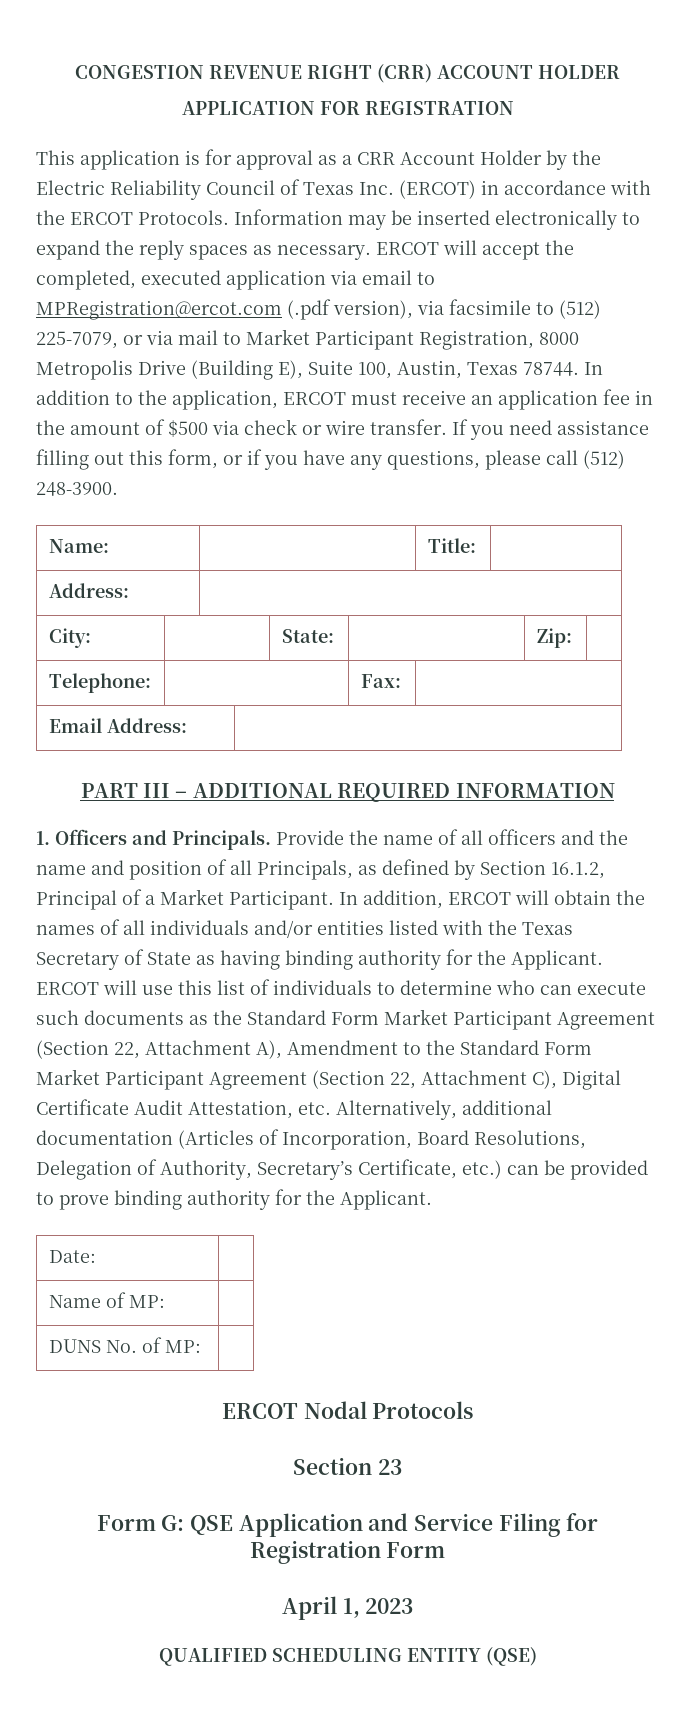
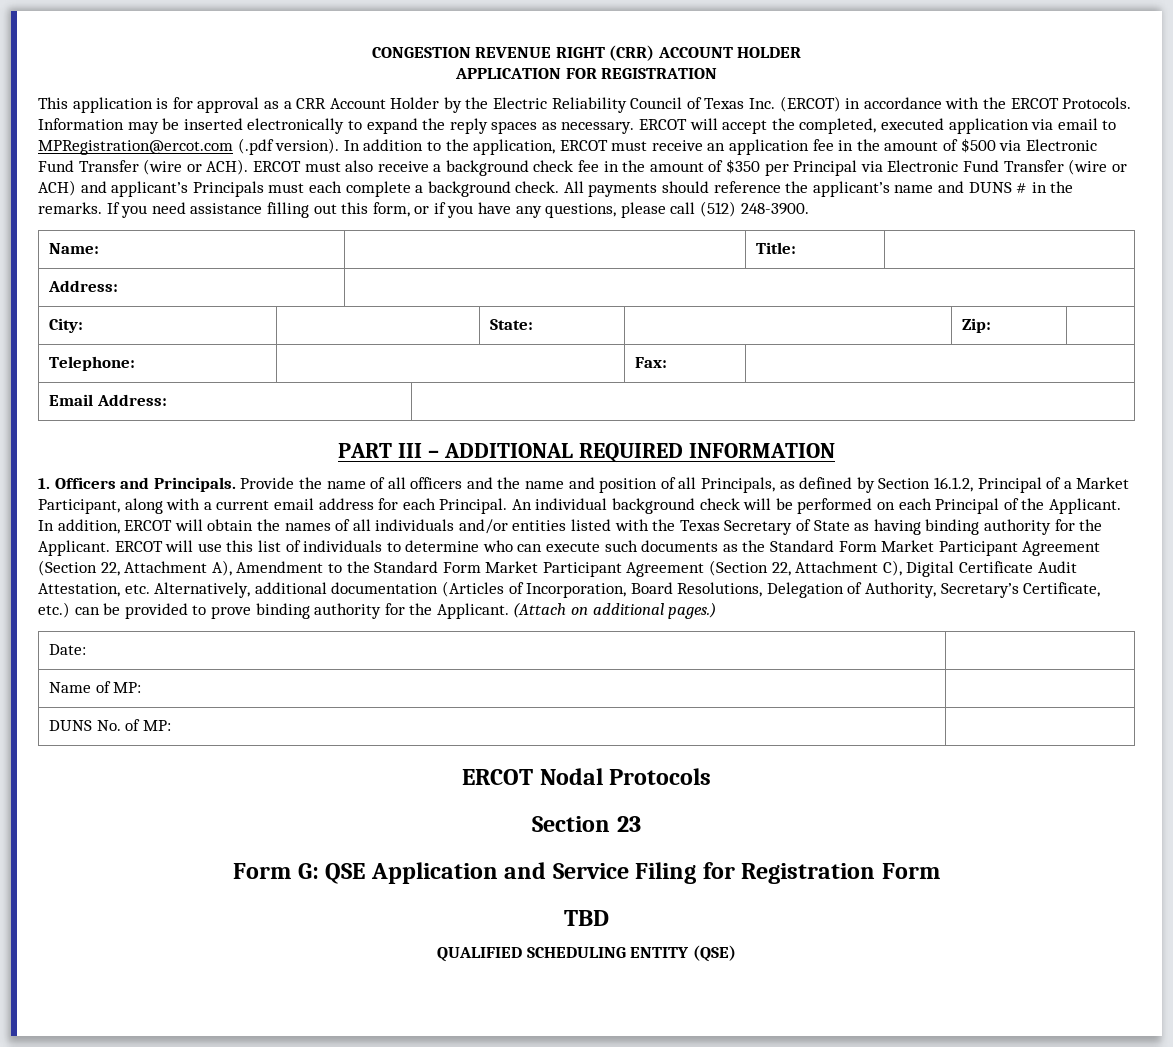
- ERCOT will accept the completed, executed application via email to MPRegistration@ercot.com (.pdf version), via facsimile to (512) 225-7079, or via mail to Market Participant Registration, 8000 Metropolis Drive (Building E), Suite 100, Austin, Texas 78744.
+ ERCOT will accept the completed, executed application via email to MPRegistration@ercot.com (.pdf version).
- In addition to the application, ERCOT must receive an application fee in the amount of $500 via check or wire transfer.
+ In addition to the application, ERCOT must receive an application fee in the amount of $500 via Electronic Fund Transfer (wire or ACH). ERCOT must also receive a background check fee in the amount of $350 per Principal via Electronic Fund Transfer (wire or ACH) and applicant’s Principals must each complete a background check. All payments should reference the applicant’s name and DUNS # in the remarks.
- Provide the name of all officers and the name and position of all Principals, as defined by Section 16.1.2, Principal of a Market Participant.
+ Provide the name of all officers and the name and position of all Principals, as defined by Section 16.1.2, Principal of a Market Participant, along with a current email address for each Principal. An individual background check will be performed on each Principal of the Applicant.
+ (Attach on additional pages.)
- April 1, 2023
+ TBD

